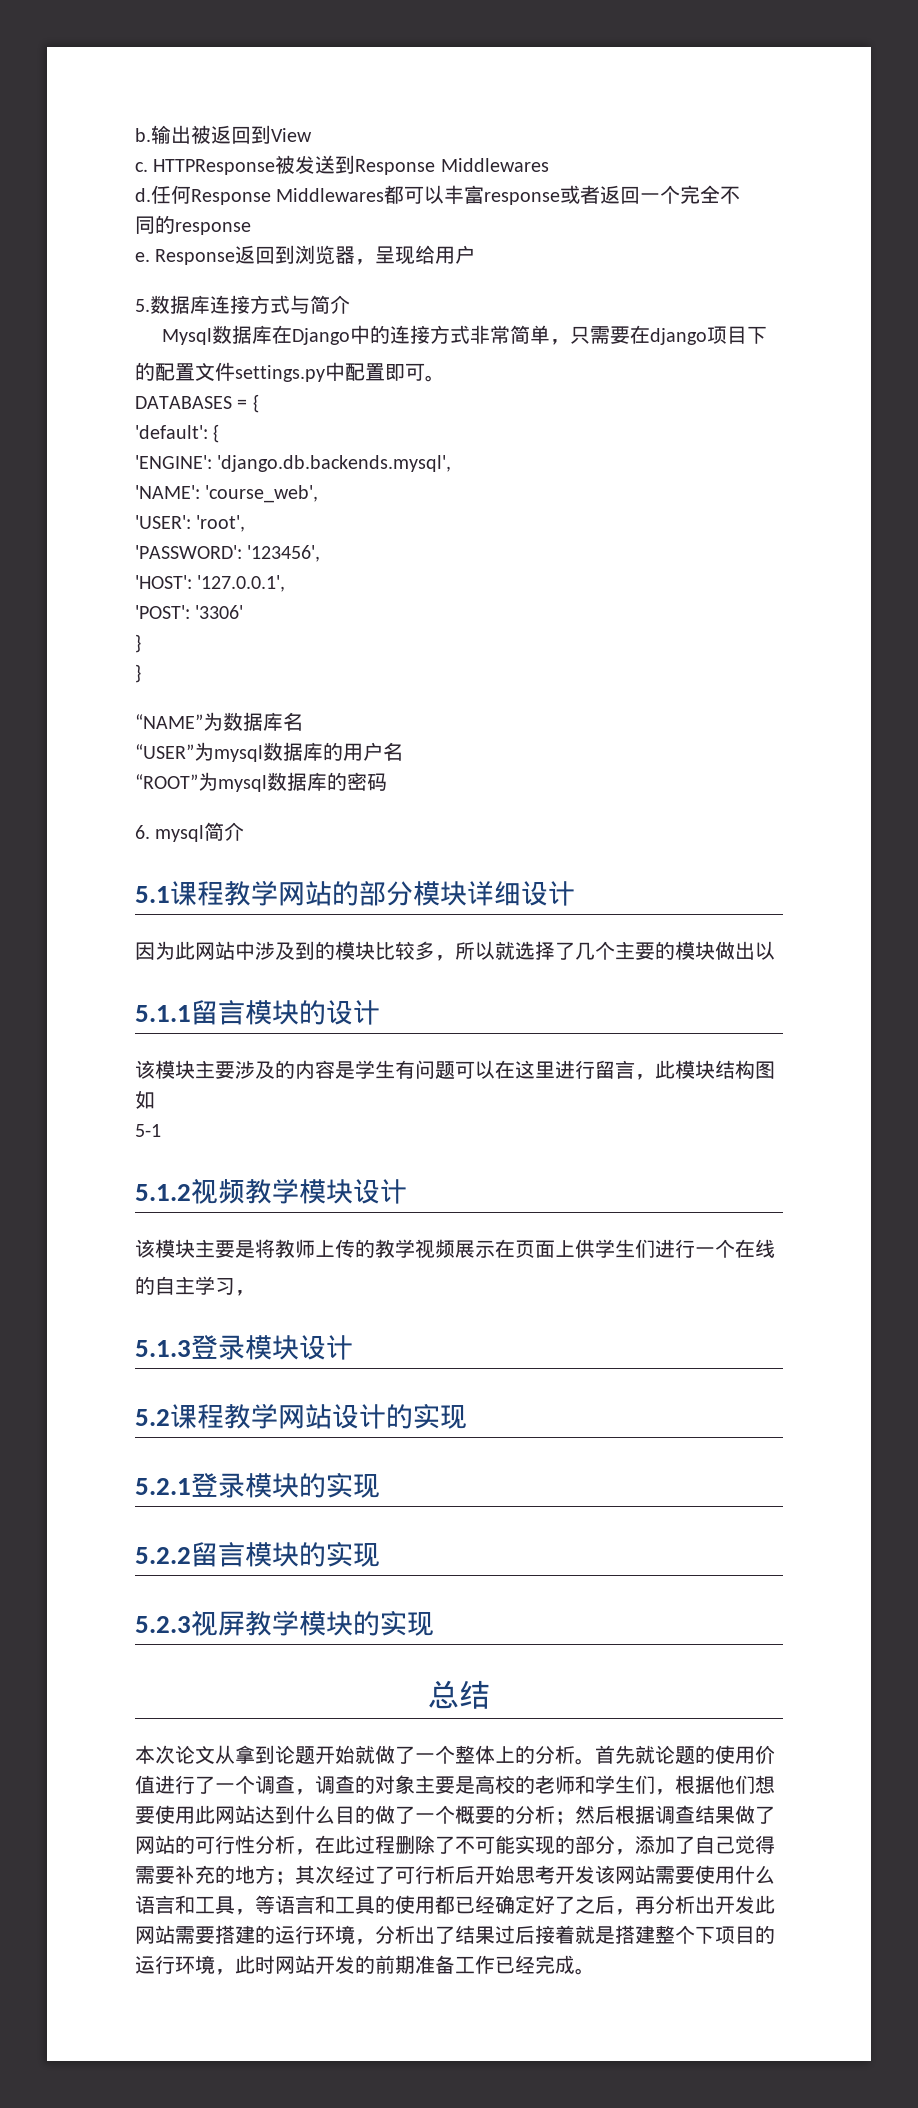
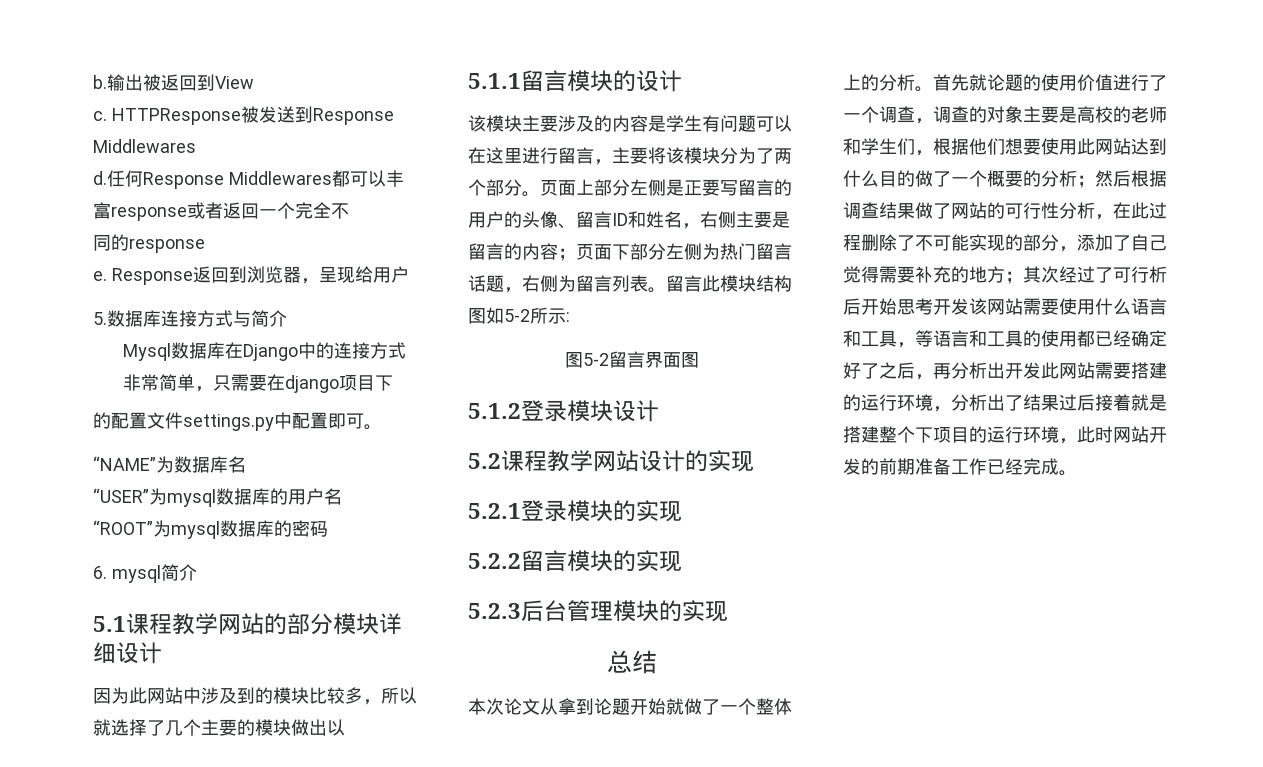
- DATABASES = {
- 'default': {
- 'ENGINE': 'django.db.backends.mysql',
- 'NAME': 'course_web',
- 'USER': 'root',
- 'PASSWORD': '123456',
- 'HOST': '127.0.0.1',
- 'POST': '3306'
- }
- }
- 该模块主要涉及的内容是学生有问题可以在这里进行留言，此模块结构图如
- 5-1
- 5.1.2视频教学模块设计
- 该模块主要是将教师上传的教学视频展示在页面上供学生们进行一个在线
- 的自主学习，
- 5.1.3登录模块设计
+ 该模块主要涉及的内容是学生有问题可以在这里进行留言，主要将该模块分为了两个部分。页面上部分左侧是正要写留言的用户的头像、留言ID和姓名，右侧主要是留言的内容；页面下部分左侧为热门留言话题，右侧为留言列表。留言此模块结构图如5-2所示:
+ 图5-2留言界面图
+ 5.1.2登录模块设计
- 5.2.3视屏教学模块的实现
+ 5.2.3后台管理模块的实现

